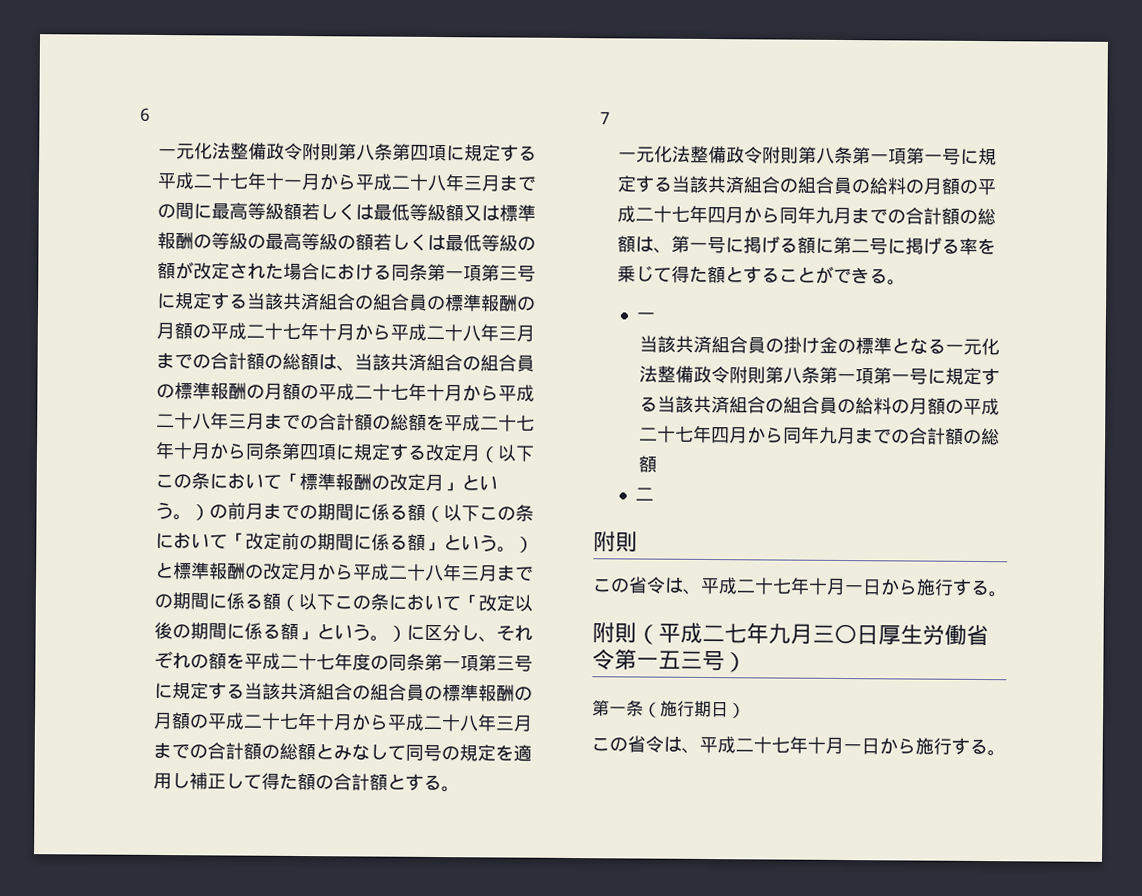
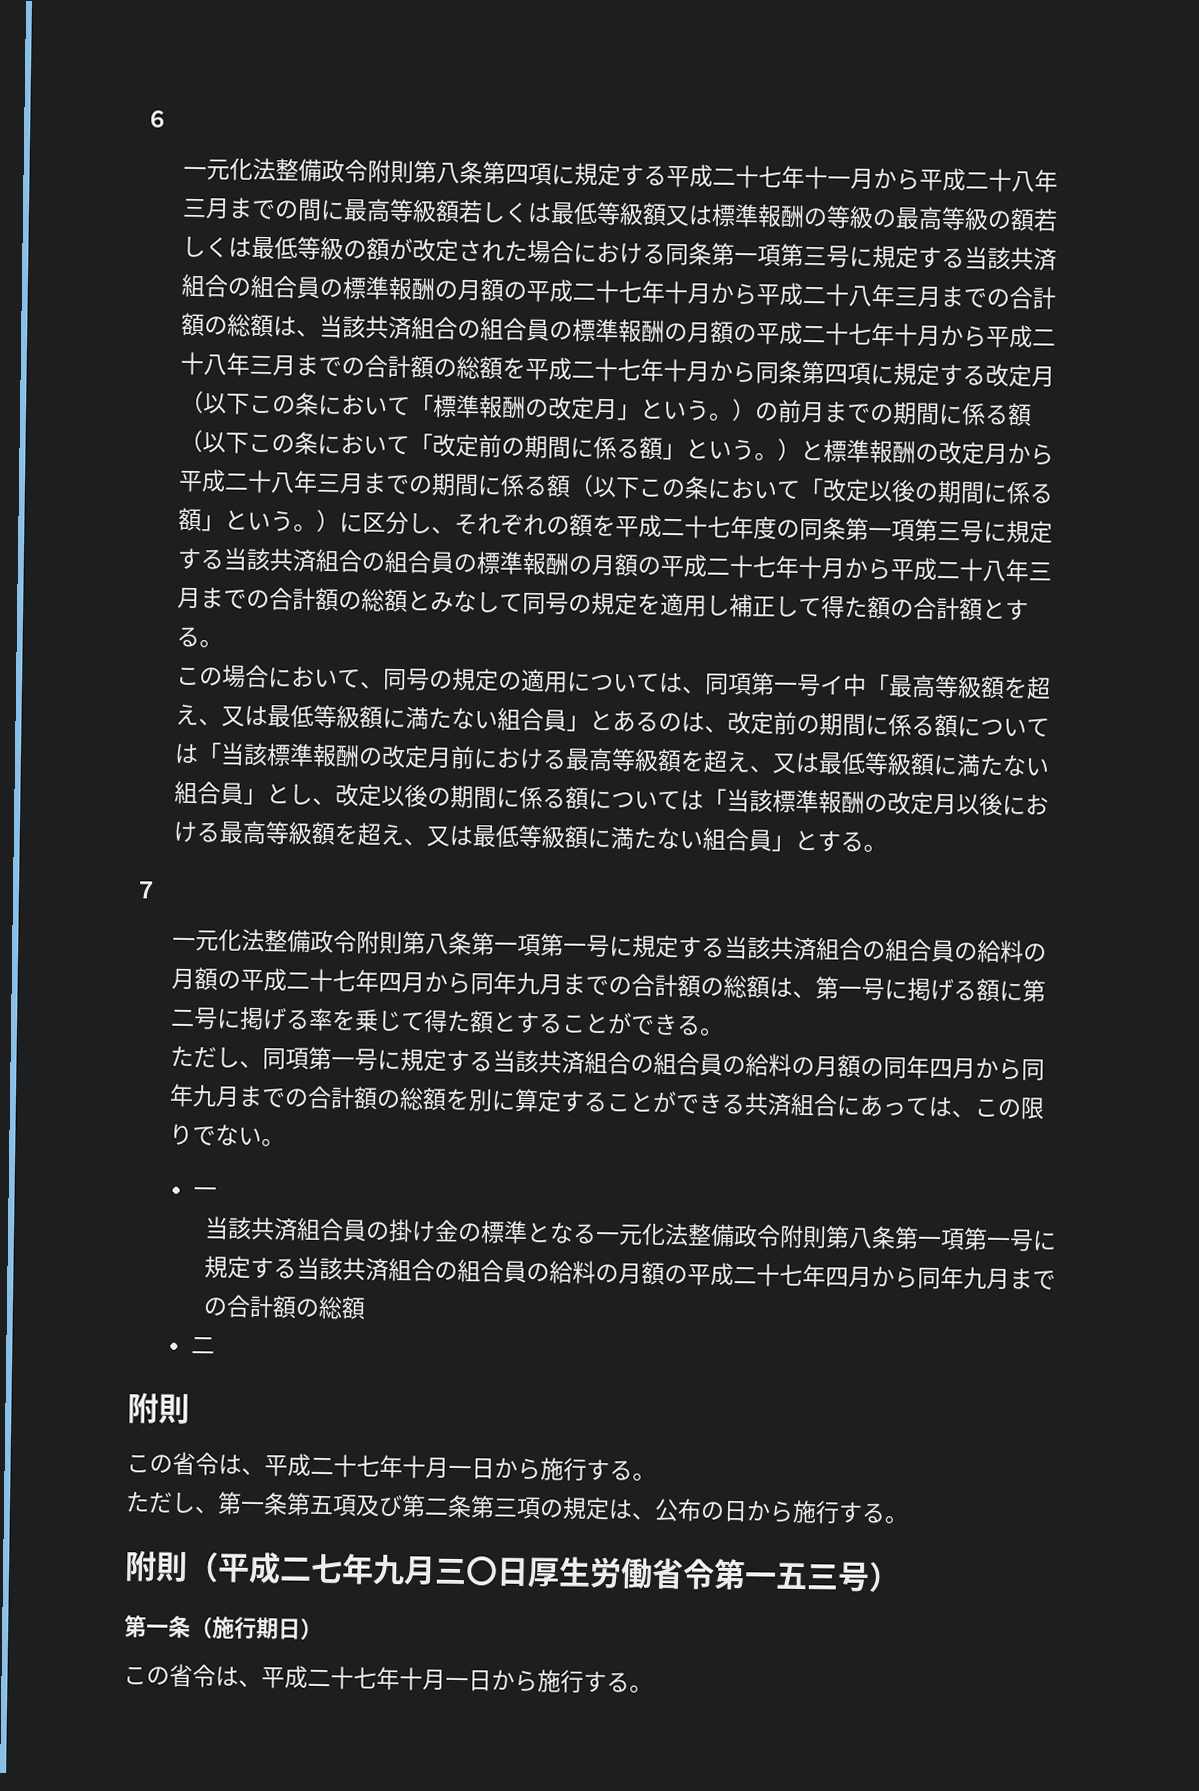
+ この場合において、同号の規定の適用については、同項第一号イ中「最高等級額を超え、又は最低等級額に満たない組合員」とあるのは、改定前の期間に係る額については「当該標準報酬の改定月前における最高等級額を超え、又は最低等級額に満たない組合員」とし、改定以後の期間に係る額については「当該標準報酬の改定月以後における最高等級額を超え、又は最低等級額に満たない組合員」とする。
+ ただし、同項第一号に規定する当該共済組合の組合員の給料の月額の同年四月から同年九月までの合計額の総額を別に算定することができる共済組合にあっては、この限りでない。
+ ただし、第一条第五項及び第二条第三項の規定は、公布の日から施行する。

